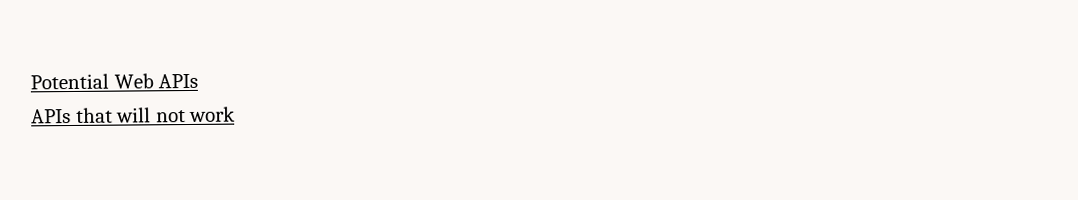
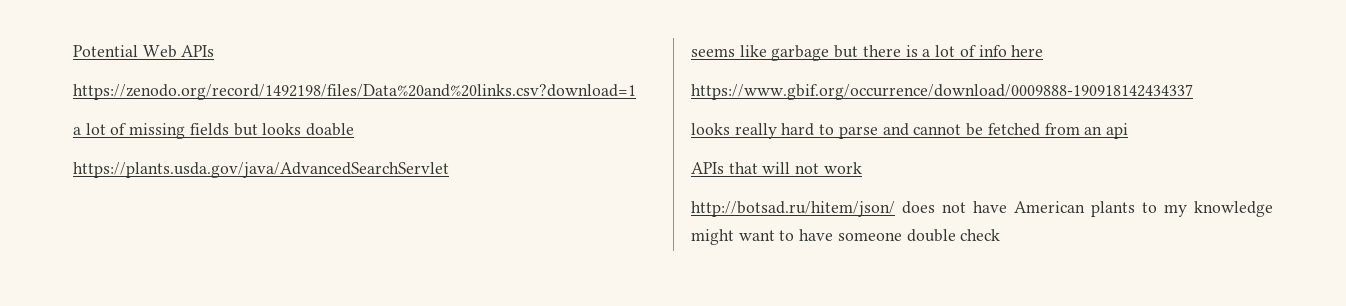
+ https://zenodo.org/record/1492198/files/Data%20and%20links.csv?download=1
+ a lot of missing fields but looks doable
+ https://plants.usda.gov/java/AdvancedSearchServlet
+ seems like garbage but there is a lot of info here
+ https://www.gbif.org/occurrence/download/0009888-190918142434337
+ looks really hard to parse and cannot be fetched from an api
+ http://botsad.ru/hitem/json/ does not have American plants to my knowledge might want to have someone double check

